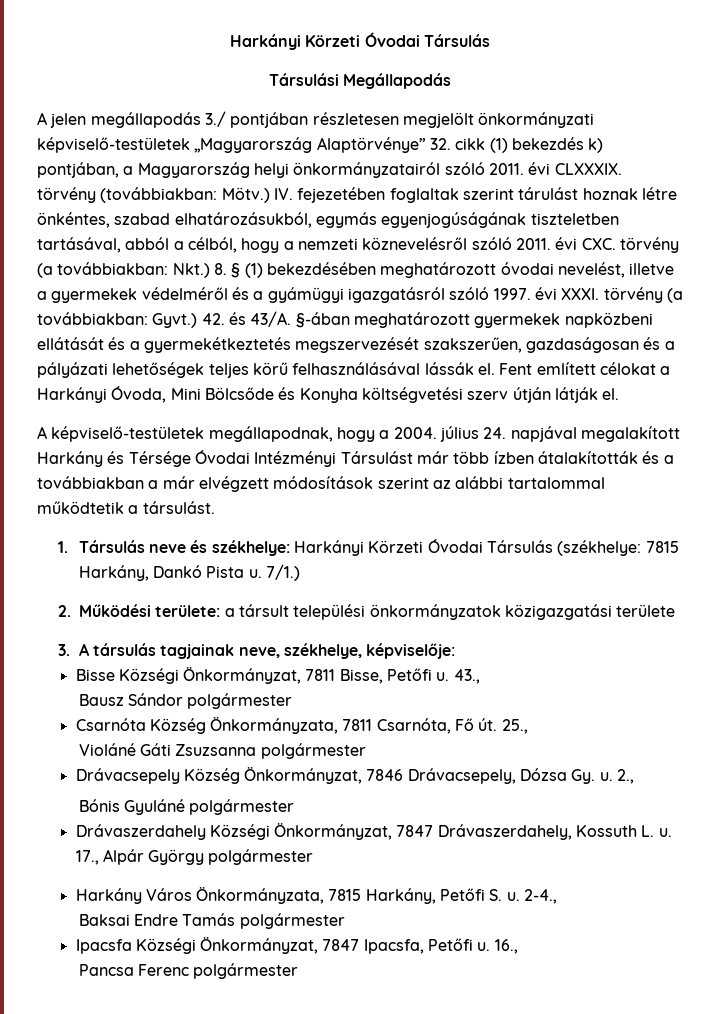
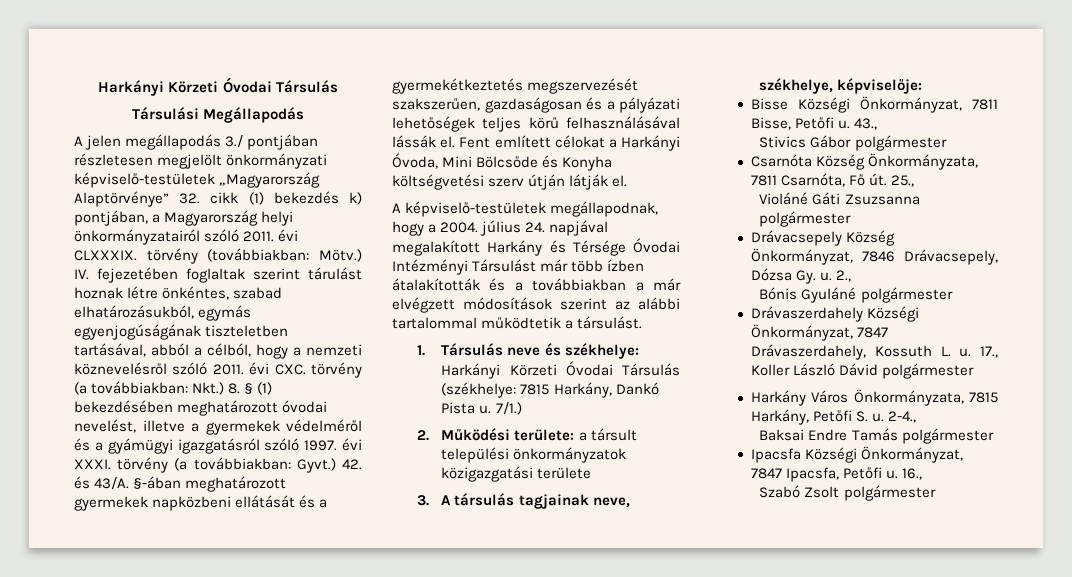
- Bausz Sándor polgármester
+ Stivics Gábor polgármester
- 17., Alpár György polgármester
+ 17., Koller László Dávid polgármester
- Pancsa Ferenc polgármester
+ Szabó Zsolt polgármester

